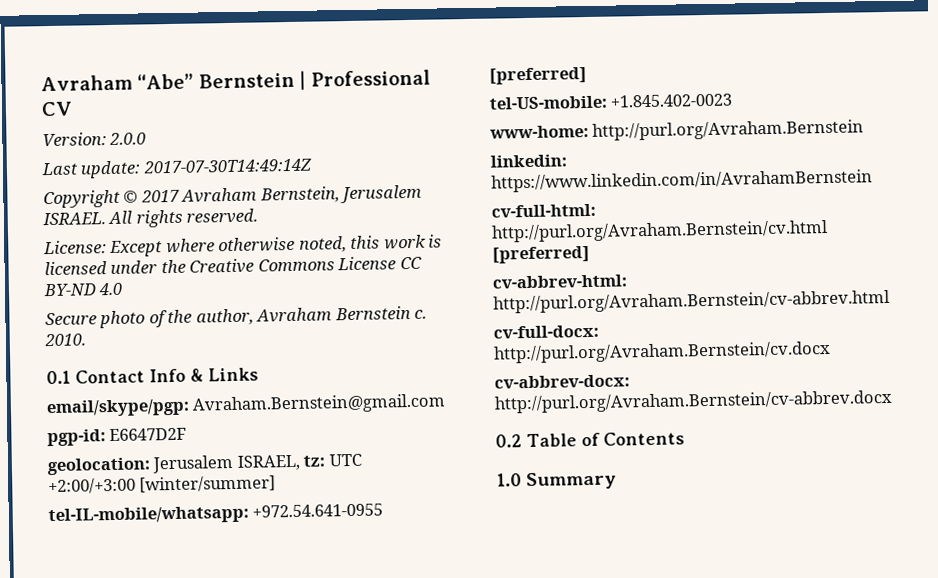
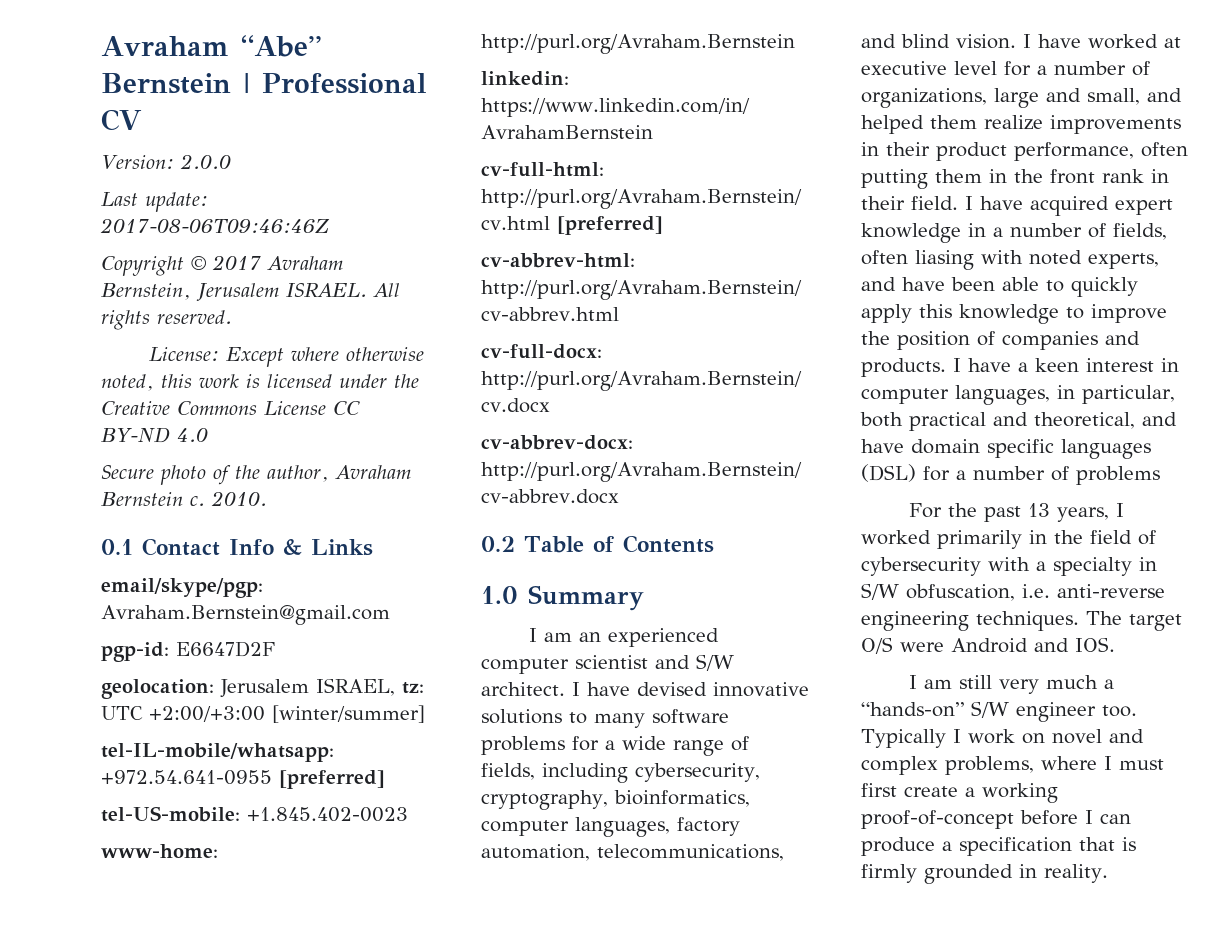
- Last update: 2017-07-30T14:49:14Z
+ Last update: 2017-08-06T09:46:46Z
+ I am an experienced computer scientist and S/W architect. I have devised innovative solutions to many software problems for a wide range of fields, including cybersecurity, cryptography, bioinformatics, computer languages, factory automation, telecommunications, and blind vision. I have worked at executive level for a number of organizations, large and small, and helped them realize improvements in their product performance, often putting them in the front rank in their field. I have acquired expert knowledge in a number of fields, often liasing with noted experts, and have been able to quickly apply this knowledge to improve the position of companies and products. I have a keen interest in computer languages, in particular, both practical and theoretical, and have domain specific languages (DSL) for a number of problems
+ For the past 13 years, I worked primarily in the field of cybersecurity with a specialty in S/W obfuscation, i.e. anti-reverse engineering techniques. The target O/S were Android and IOS.
+ I am still very much a “hands-on” S/W engineer too. Typically I work on novel and complex problems, where I must first create a working proof-of-concept before I can produce a specification that is firmly grounded in reality.

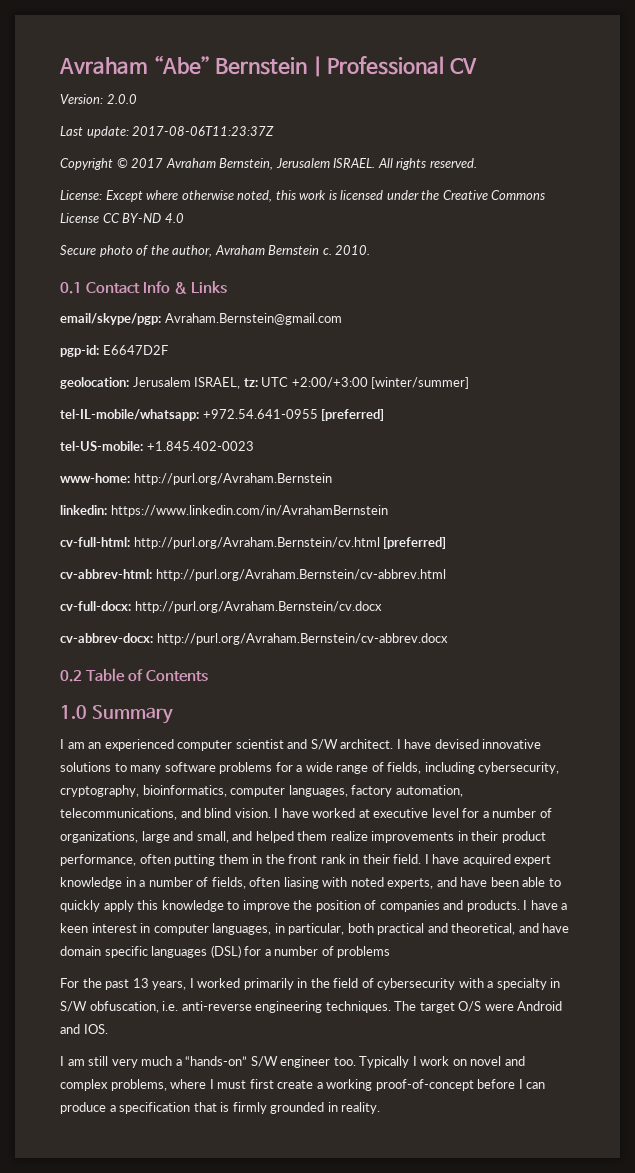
- Last update: 2017-08-06T09:46:46Z
+ Last update: 2017-08-06T11:23:37Z

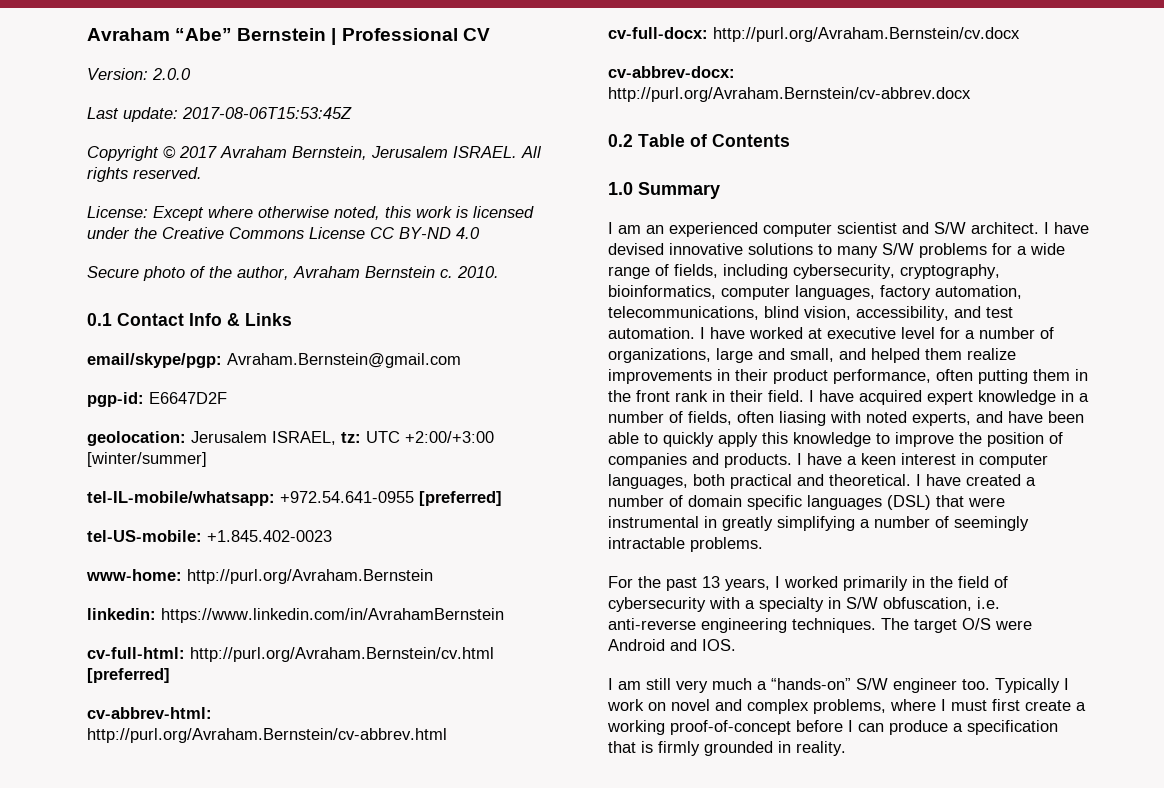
- Last update: 2017-08-06T11:23:37Z
+ Last update: 2017-08-06T15:53:45Z
- I have devised innovative solutions to many software problems for a wide range of fields, including cybersecurity, cryptography, bioinformatics, computer languages, factory automation, telecommunications, and blind vision.
+ I have devised innovative solutions to many S/W problems for a wide range of fields, including cybersecurity, cryptography, bioinformatics, computer languages, factory automation, telecommunications, blind vision, accessibility, and test automation.
- I have a keen interest in computer languages, in particular, both practical and theoretical, and have domain specific languages (DSL) for a number of problems
+ I have a keen interest in computer languages, both practical and theoretical. I have created a number of domain specific languages (DSL) that were instrumental in greatly simplifying a number of seemingly intractable problems.

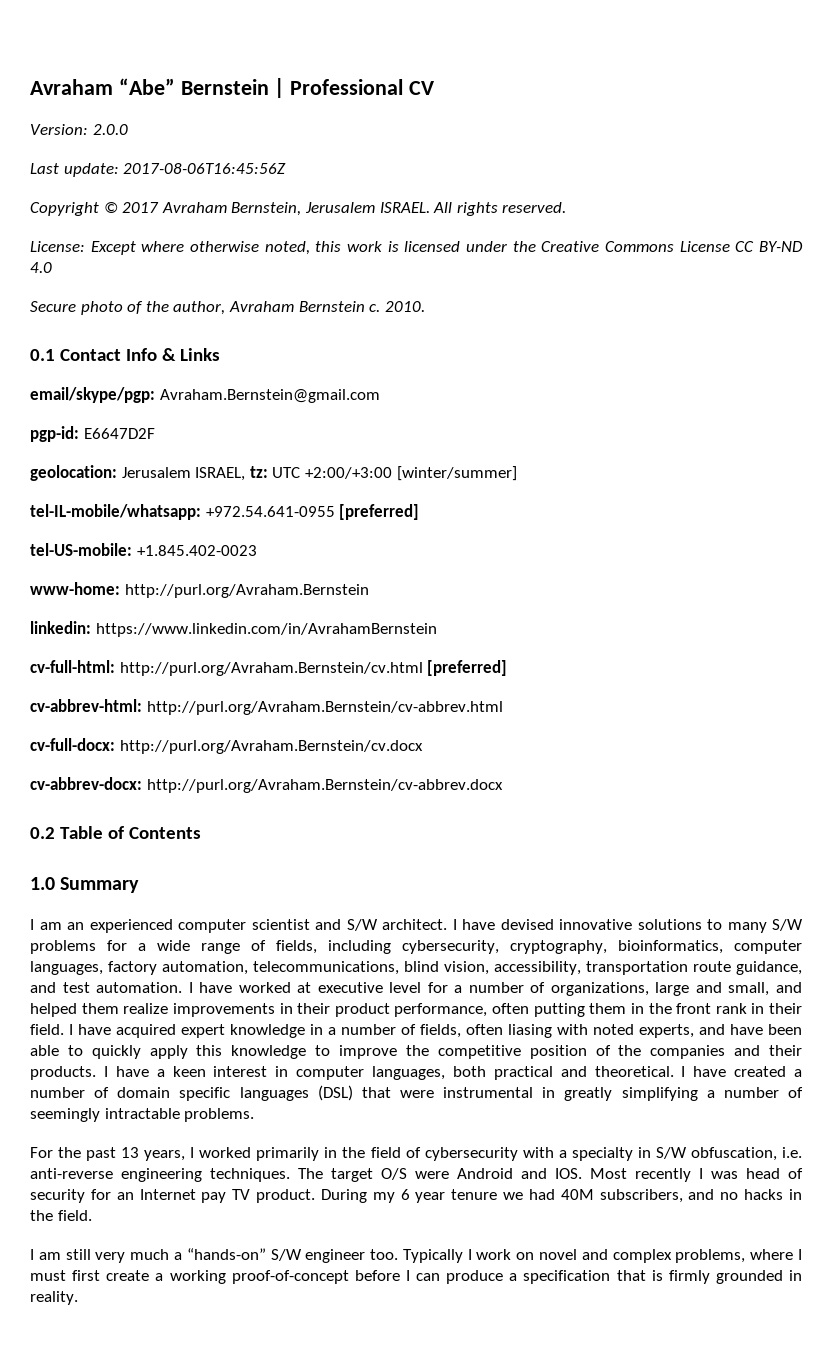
- Last update: 2017-08-06T15:53:45Z
+ Last update: 2017-08-06T16:45:56Z
- I have devised innovative solutions to many S/W problems for a wide range of fields, including cybersecurity, cryptography, bioinformatics, computer languages, factory automation, telecommunications, blind vision, accessibility, and test automation.
+ I have devised innovative solutions to many S/W problems for a wide range of fields, including cybersecurity, cryptography, bioinformatics, computer languages, factory automation, telecommunications, blind vision, accessibility, transportation route guidance, and test automation.
- I have acquired expert knowledge in a number of fields, often liasing with noted experts, and have been able to quickly apply this knowledge to improve the position of companies and products.
+ I have acquired expert knowledge in a number of fields, often liasing with noted experts, and have been able to quickly apply this knowledge to improve the competitive position of the companies and their products.
- The target O/S were Android and IOS.
+ The target O/S were Android and IOS. Most recently I was head of security for an Internet pay TV product. During my 6 year tenure we had 40M subscribers, and no hacks in the field.

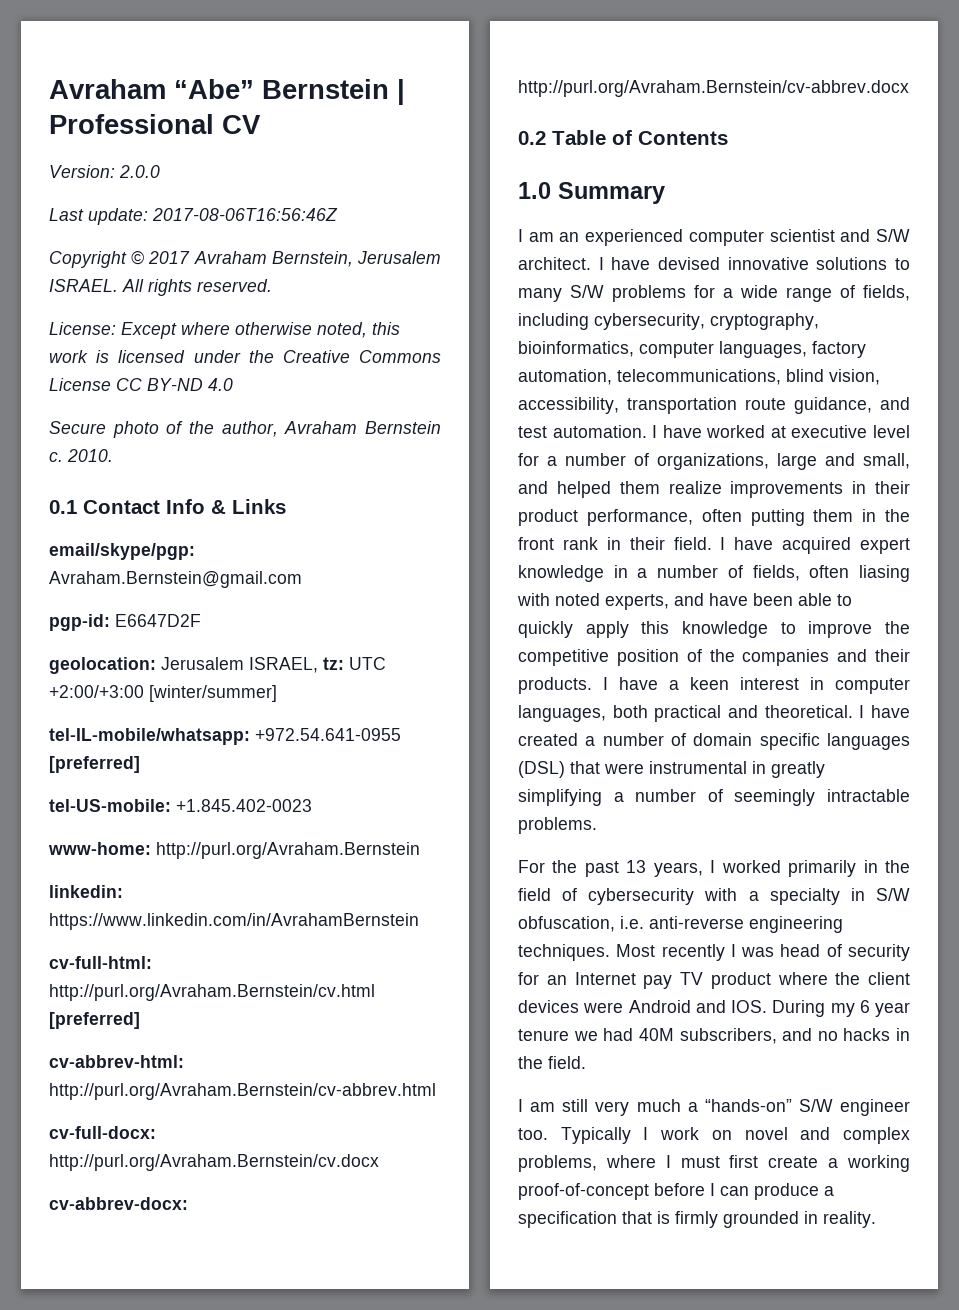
- Last update: 2017-08-06T16:45:56Z
+ Last update: 2017-08-06T16:56:46Z
- The target O/S were Android and IOS. Most recently I was head of security for an Internet pay TV product. During my 6 year tenure we had 40M subscribers, and no hacks in the field.
+ Most recently I was head of security for an Internet pay TV product where the client devices were Android and IOS. During my 6 year tenure we had 40M subscribers, and no hacks in the field.

